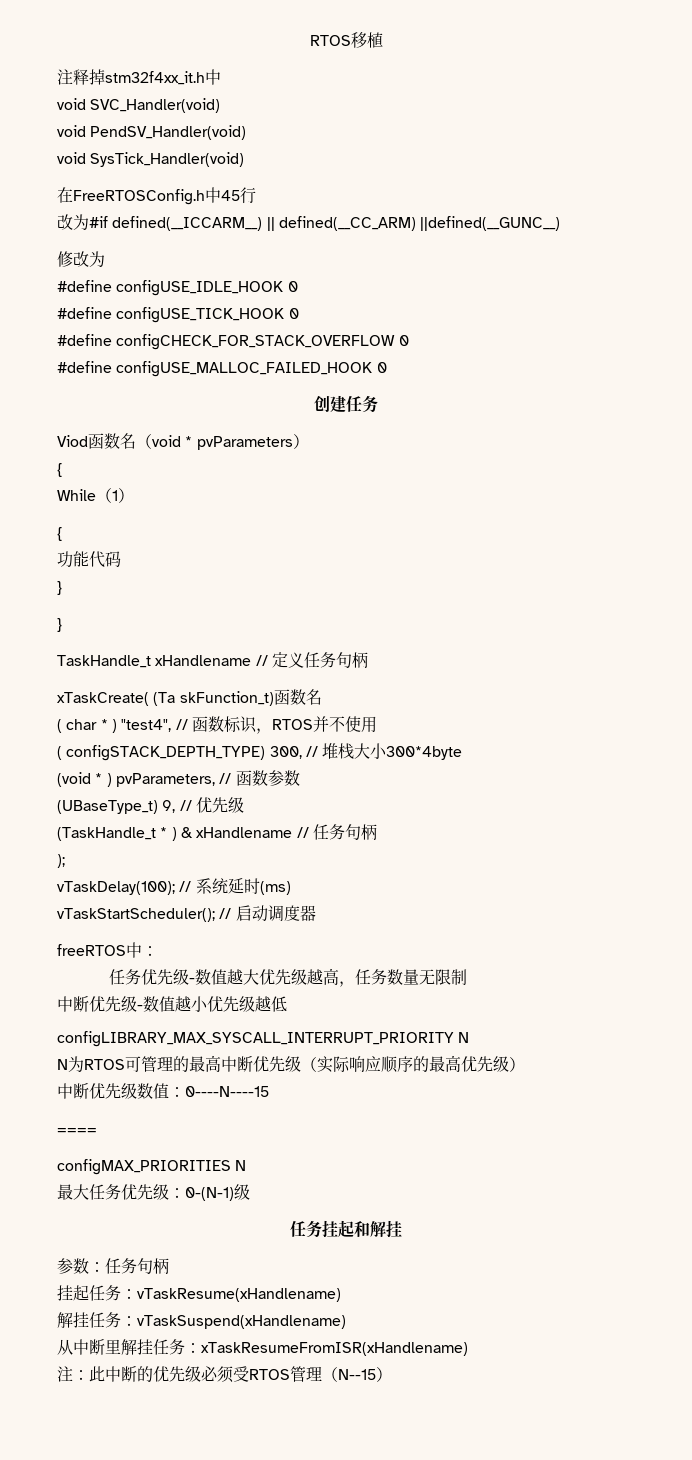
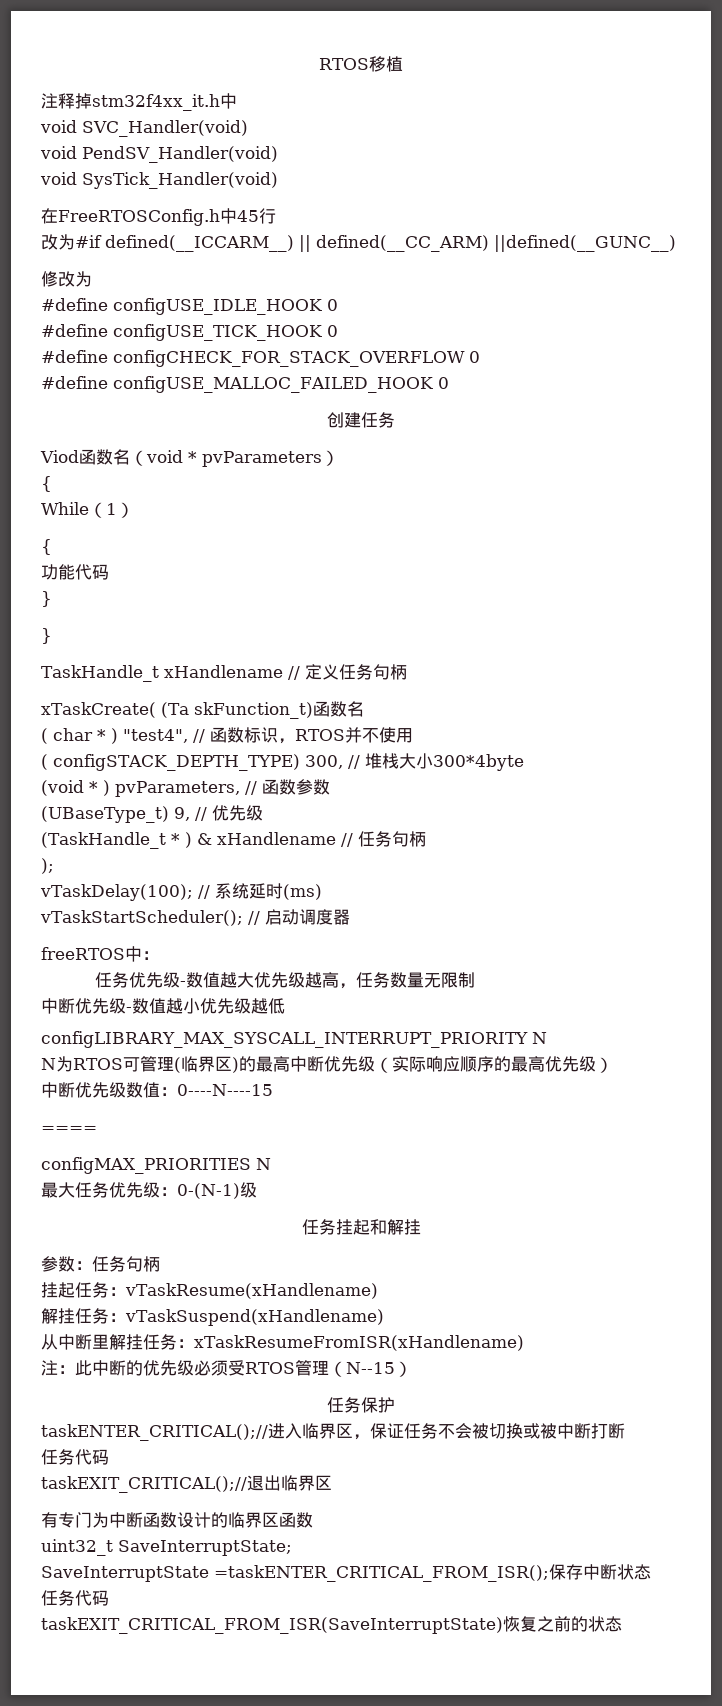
- N为RTOS可管理的最高中断优先级（实际响应顺序的最高优先级）
+ N为RTOS可管理(临界区)的最高中断优先级（实际响应顺序的最高优先级）
+ 任务保护
+ taskENTER_CRITICAL();//进入临界区，保证任务不会被切换或被中断打断
+ 任务代码
+ taskEXIT_CRITICAL();//退出临界区
+ 有专门为中断函数设计的临界区函数
+ uint32_t SaveInterruptState;
+ SaveInterruptState =taskENTER_CRITICAL_FROM_ISR();保存中断状态
+ 任务代码
+ taskEXIT_CRITICAL_FROM_ISR(SaveInterruptState)恢复之前的状态

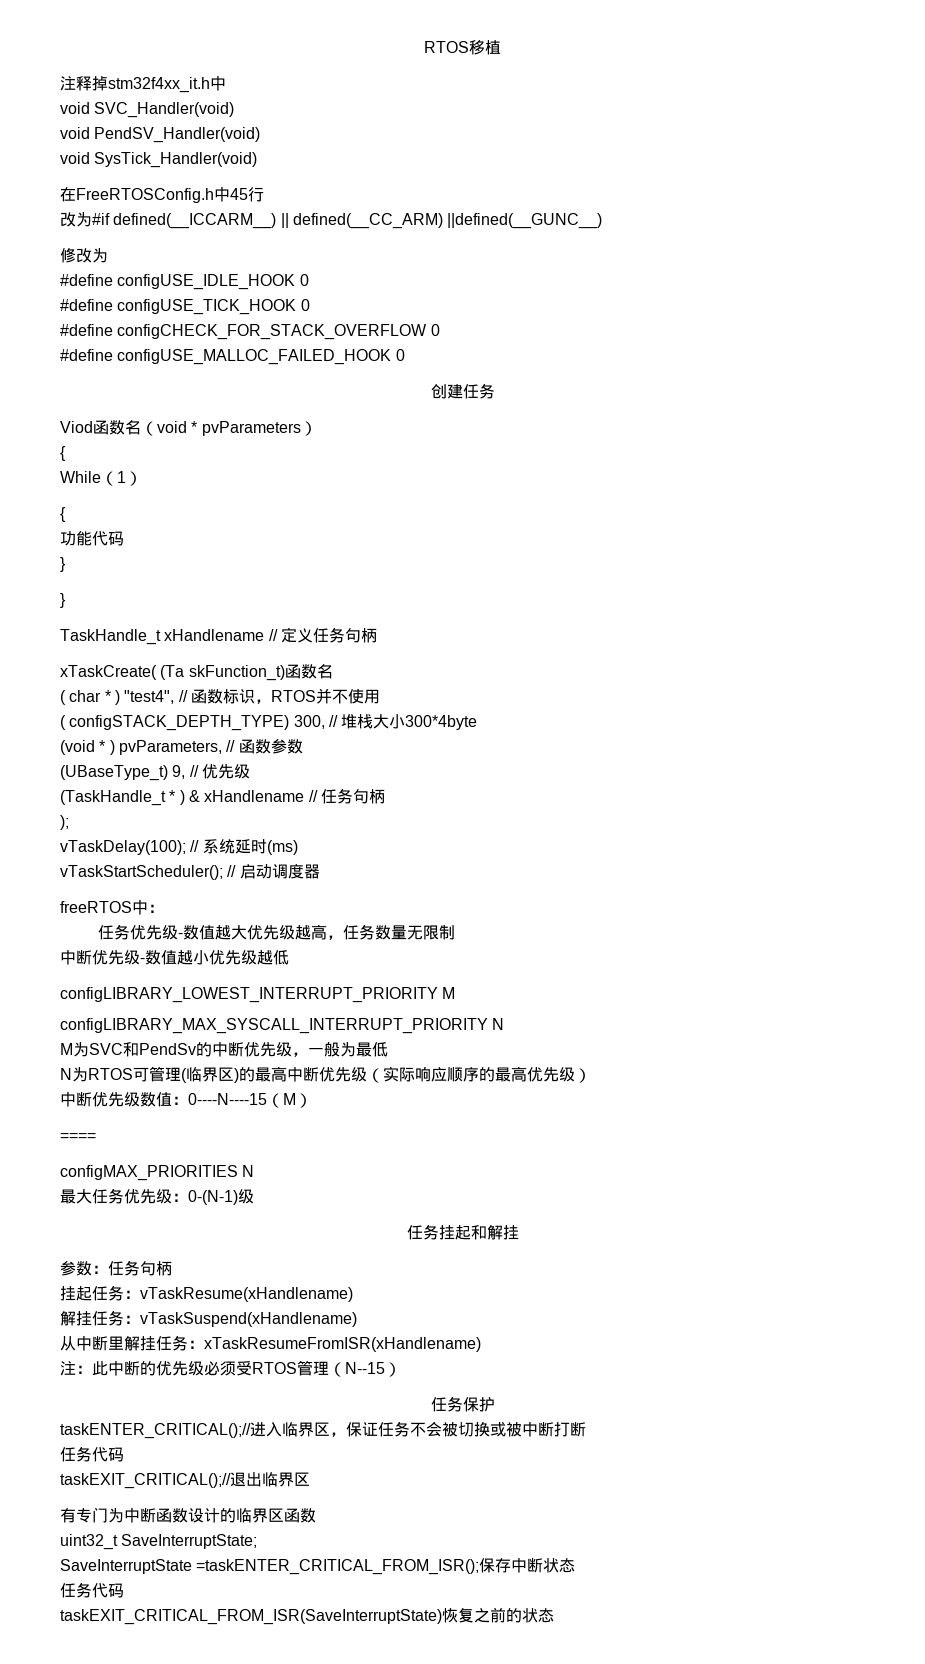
+ configLIBRARY_LOWEST_INTERRUPT_PRIORITY M
+ M为SVC和PendSv的中断优先级，一般为最低
- 中断优先级数值：0----N----15
+ 中断优先级数值：0----N----15（M）

